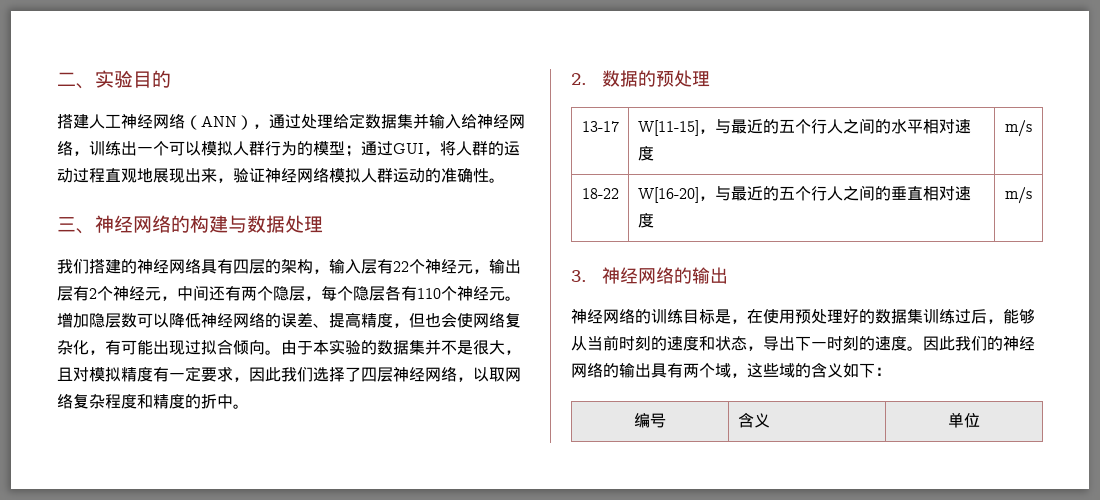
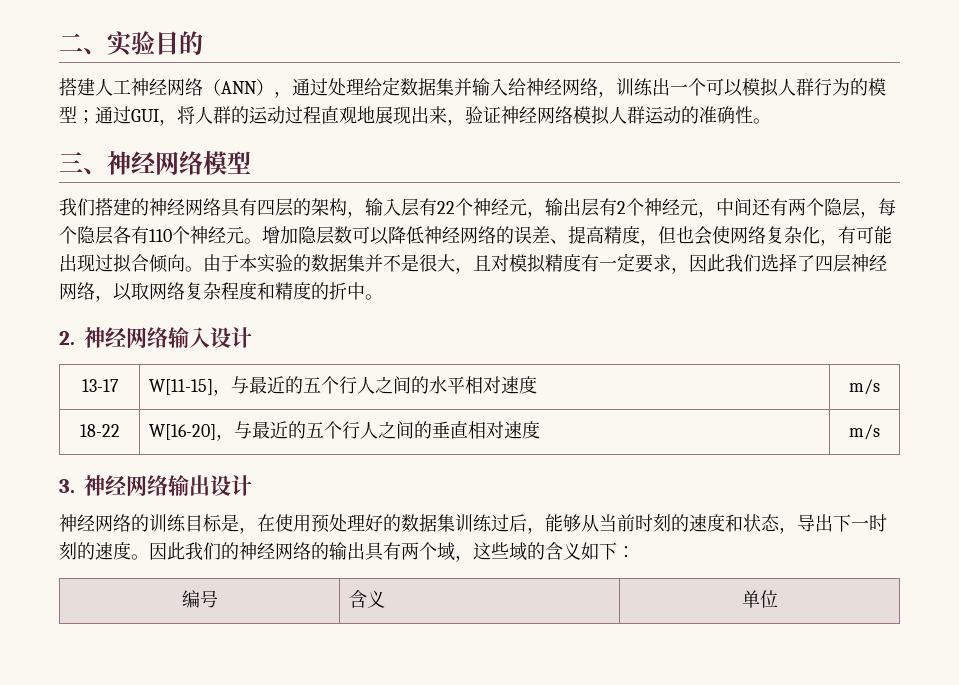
- 三、神经网络的构建与数据处理
+ 三、神经网络模型
- 2.数据的预处理
+ 2.神经网络输入设计
- 3.神经网络的输出
+ 3.神经网络输出设计

